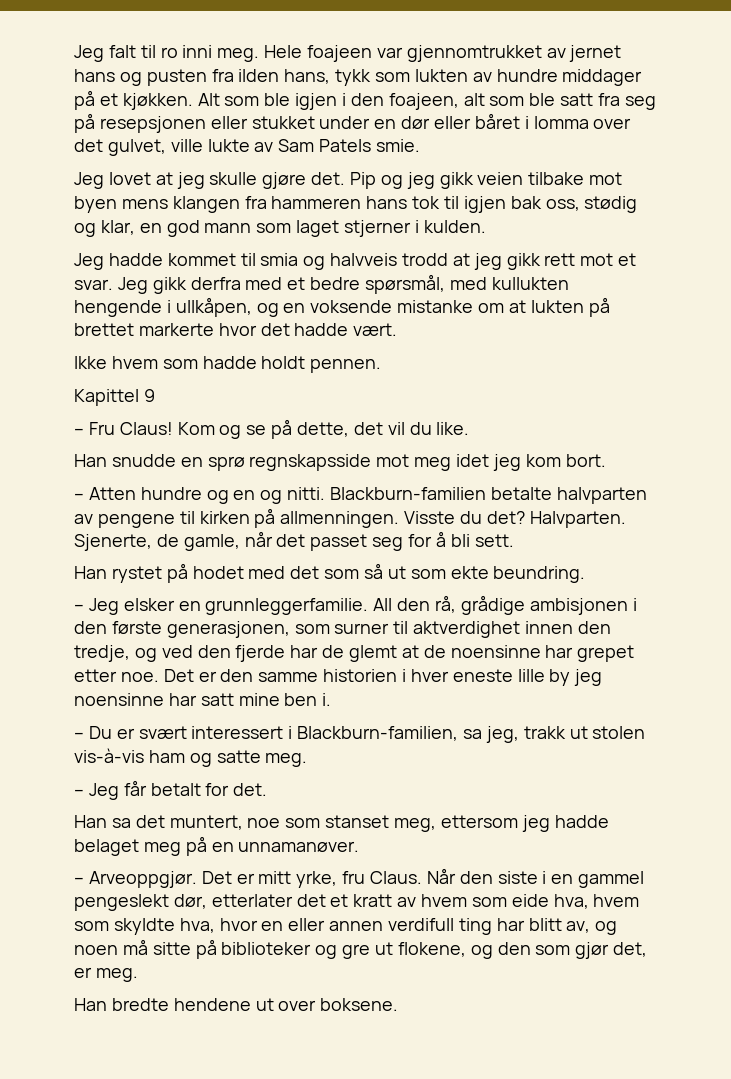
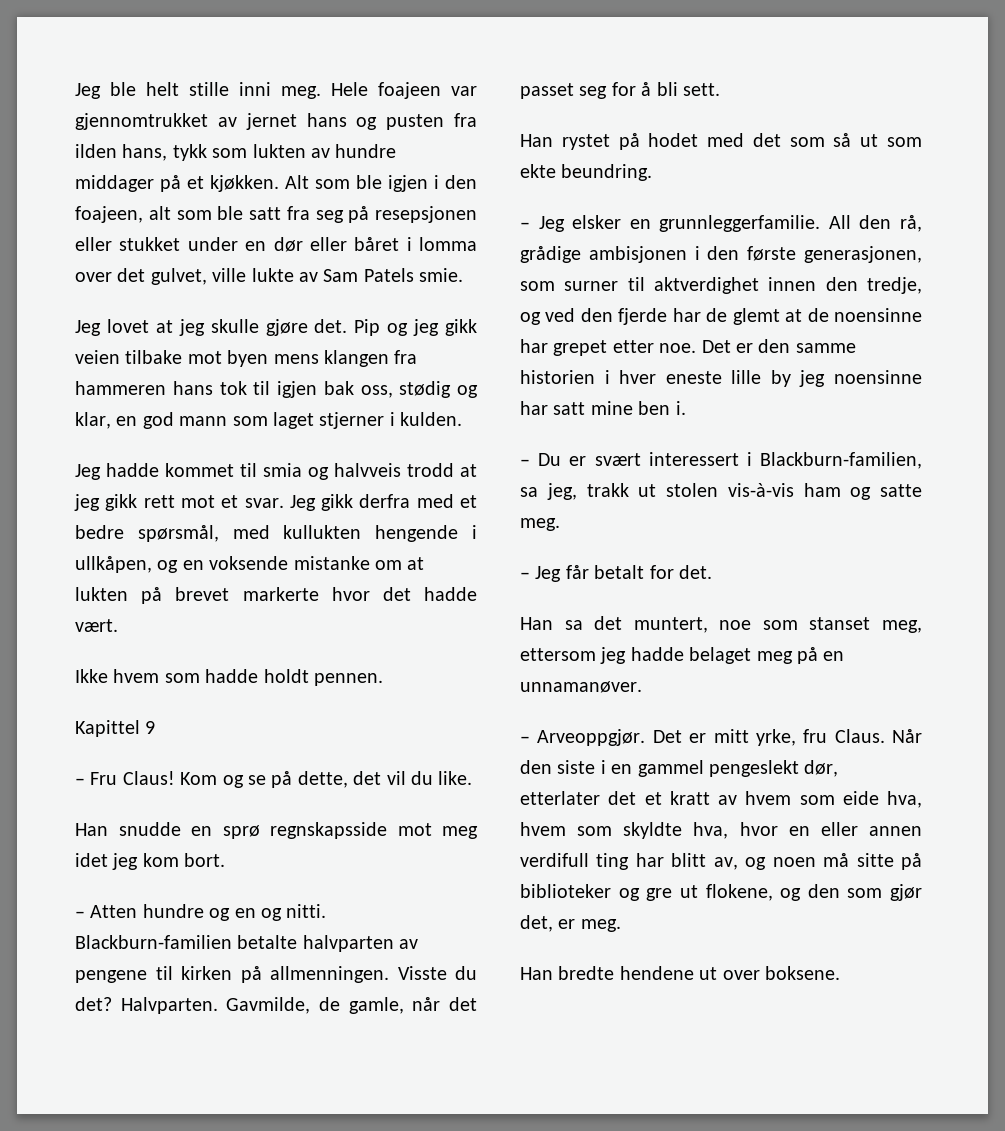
- Jeg falt til ro inni meg.
+ Jeg ble helt stille inni meg.
- Jeg gikk derfra med et bedre spørsmål, med kullukten hengende i ullkåpen, og en voksende mistanke om at lukten på brettet markerte hvor det hadde vært.
+ Jeg gikk derfra med et bedre spørsmål, med kullukten hengende i ullkåpen, og en voksende mistanke om at lukten på brevet markerte hvor det hadde vært.
- Sjenerte, de gamle, når det passet seg for å bli sett.
+ Gavmilde, de gamle, når det passet seg for å bli sett.

